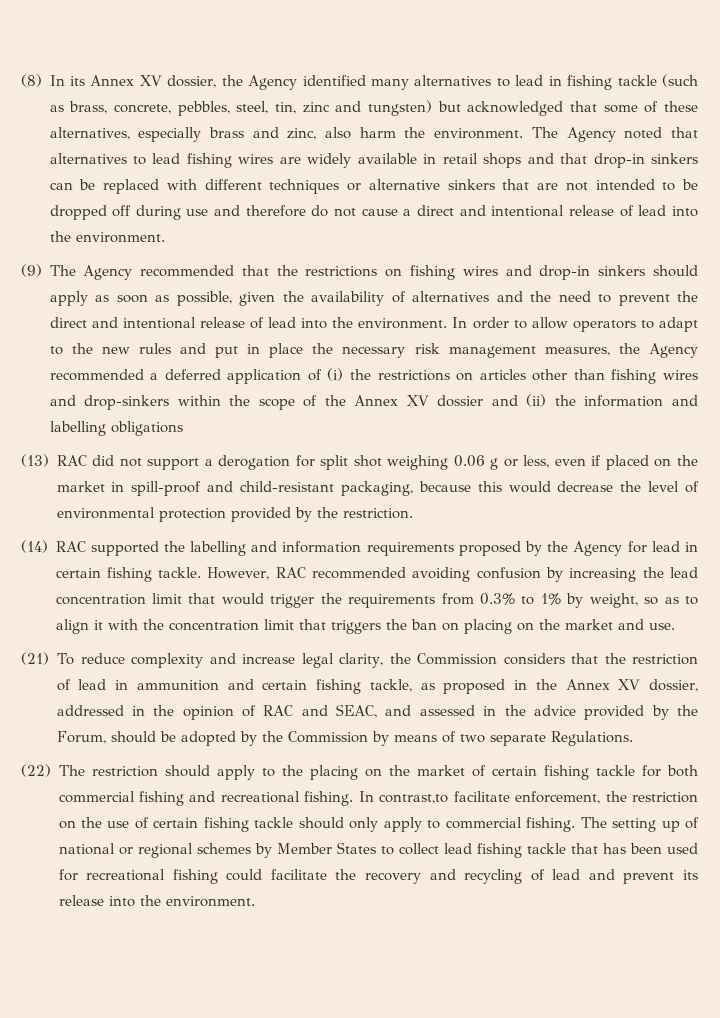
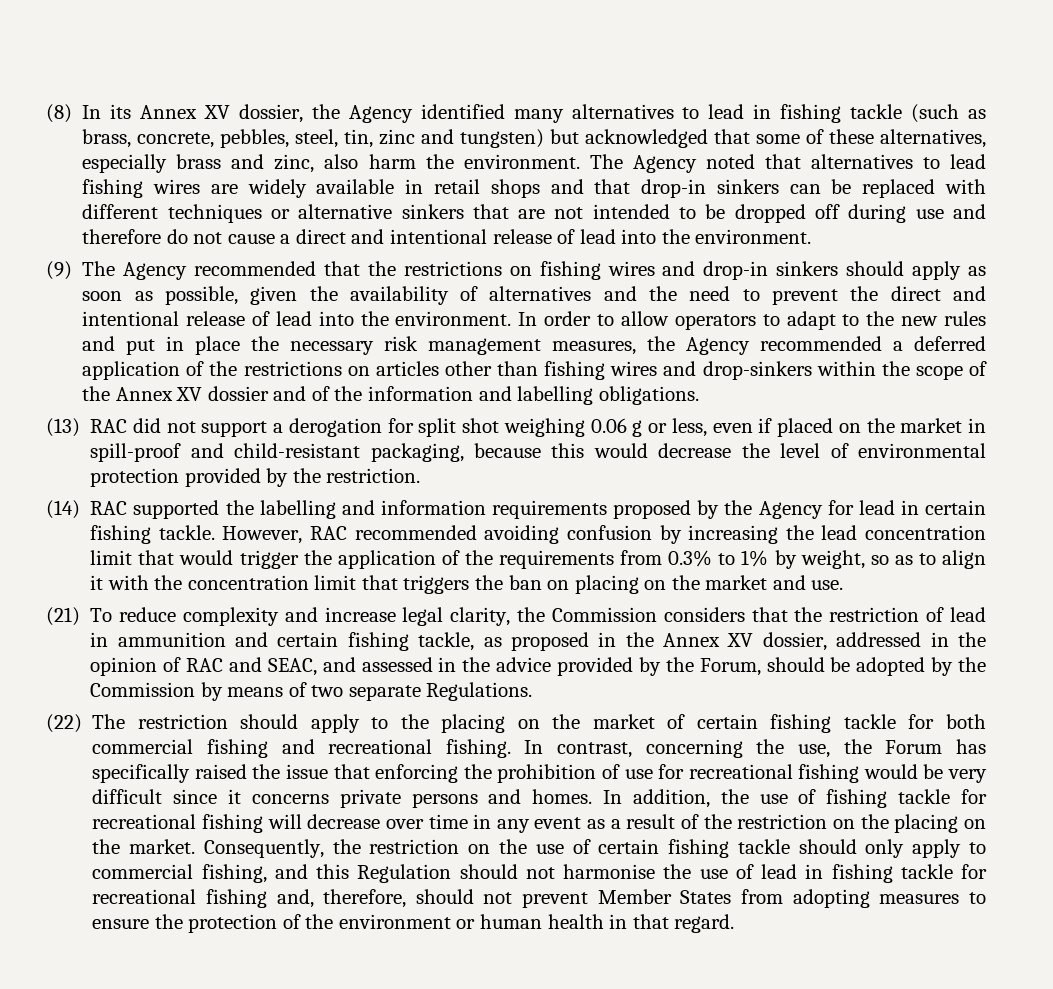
- In order to allow operators to adapt to the new rules and put in place the necessary risk management measures, the Agency recommended a deferred application of (i) the restrictions on articles other than fishing wires and drop-sinkers within the scope of the Annex XV dossier and (ii) the information and labelling obligations
+ In order to allow operators to adapt to the new rules and put in place the necessary risk management measures, the Agency recommended a deferred application of the restrictions on articles other than fishing wires and drop-sinkers within the scope of the Annex XV dossier and of the information and labelling obligations.
- However, RAC recommended avoiding confusion by increasing the lead concentration limit that would trigger the requirements from 0.3% to 1% by weight, so as to align it with the concentration limit that triggers the ban on placing on the market and use.
+ However, RAC recommended avoiding confusion by increasing the lead concentration limit that would trigger the application of the requirements from 0.3% to 1% by weight, so as to align it with the concentration limit that triggers the ban on placing on the market and use.
- In contrast,to facilitate enforcement, the restriction on the use of certain fishing tackle should only apply to commercial fishing. The setting up of national or regional schemes by Member States to collect lead fishing tackle that has been used for recreational fishing could facilitate the recovery and recycling of lead and prevent its release into the environment.
+ In contrast, concerning the use, the Forum has specifically raised the issue that enforcing the prohibition of use for recreational fishing would be very difficult since it concerns private persons and homes. In addition, the use of fishing tackle for recreational fishing will decrease over time in any event as a result of the restriction on the placing on the market. Consequently, the restriction on the use of certain fishing tackle should only apply to commercial fishing, and this Regulation should not harmonise the use of lead in fishing tackle for recreational fishing and, therefore, should not prevent Member States from adopting measures to ensure the protection of the environment or human health in that regard.

